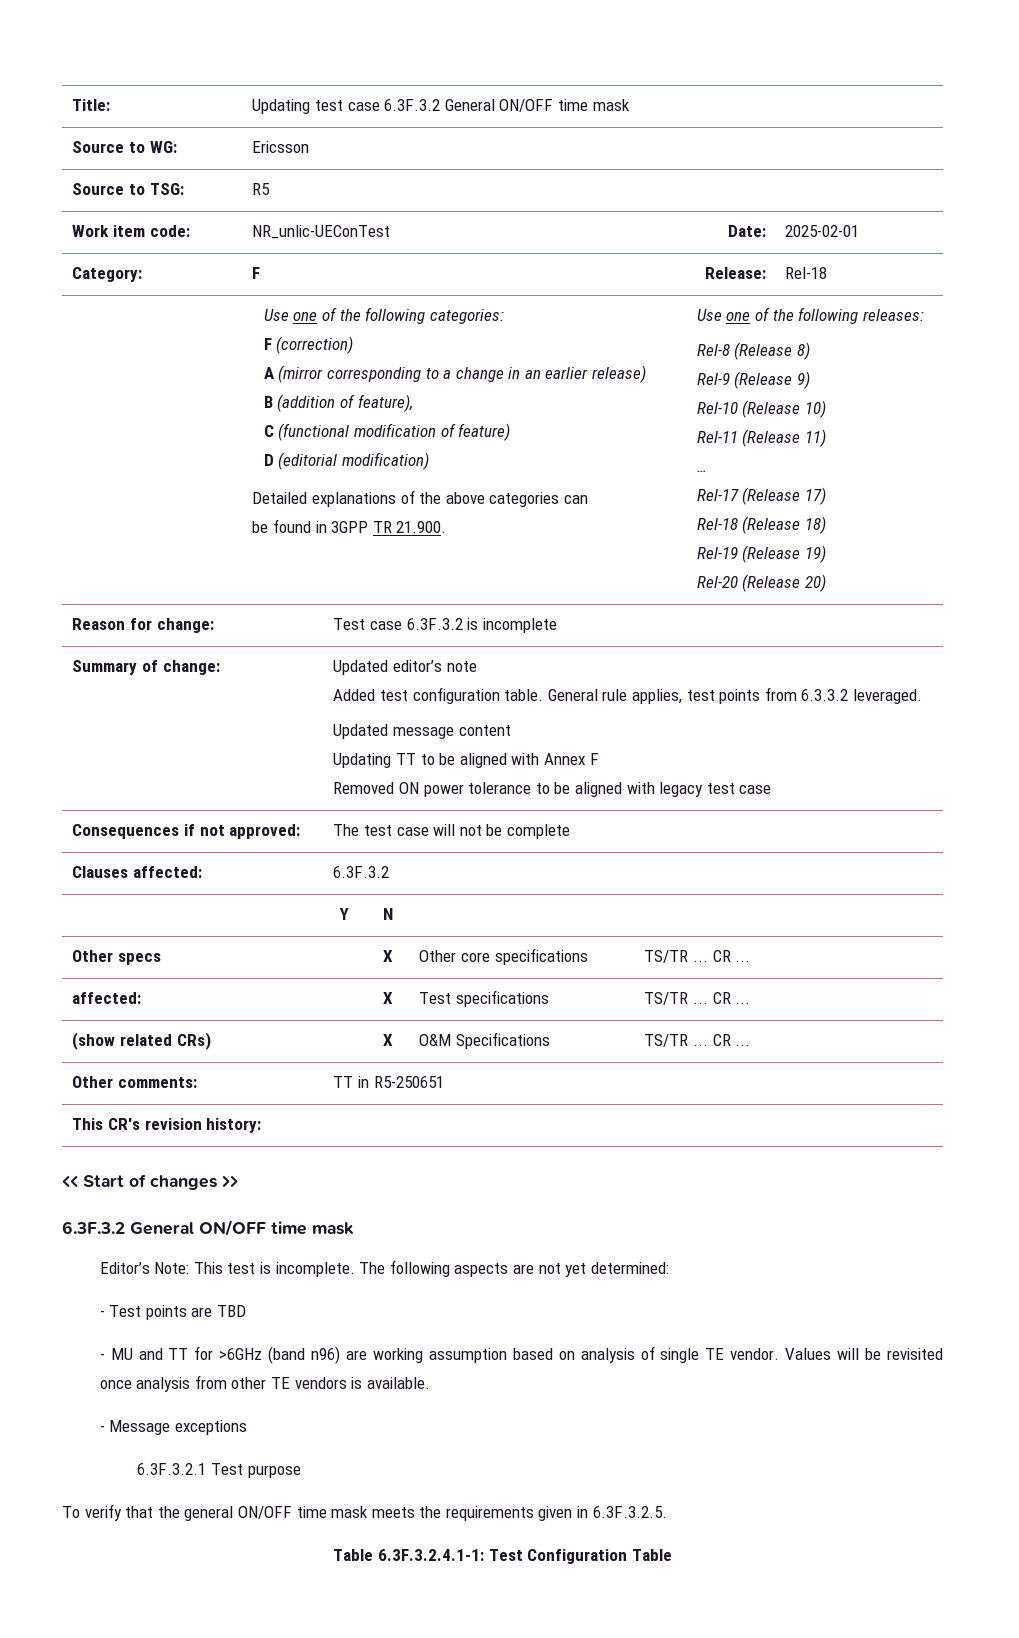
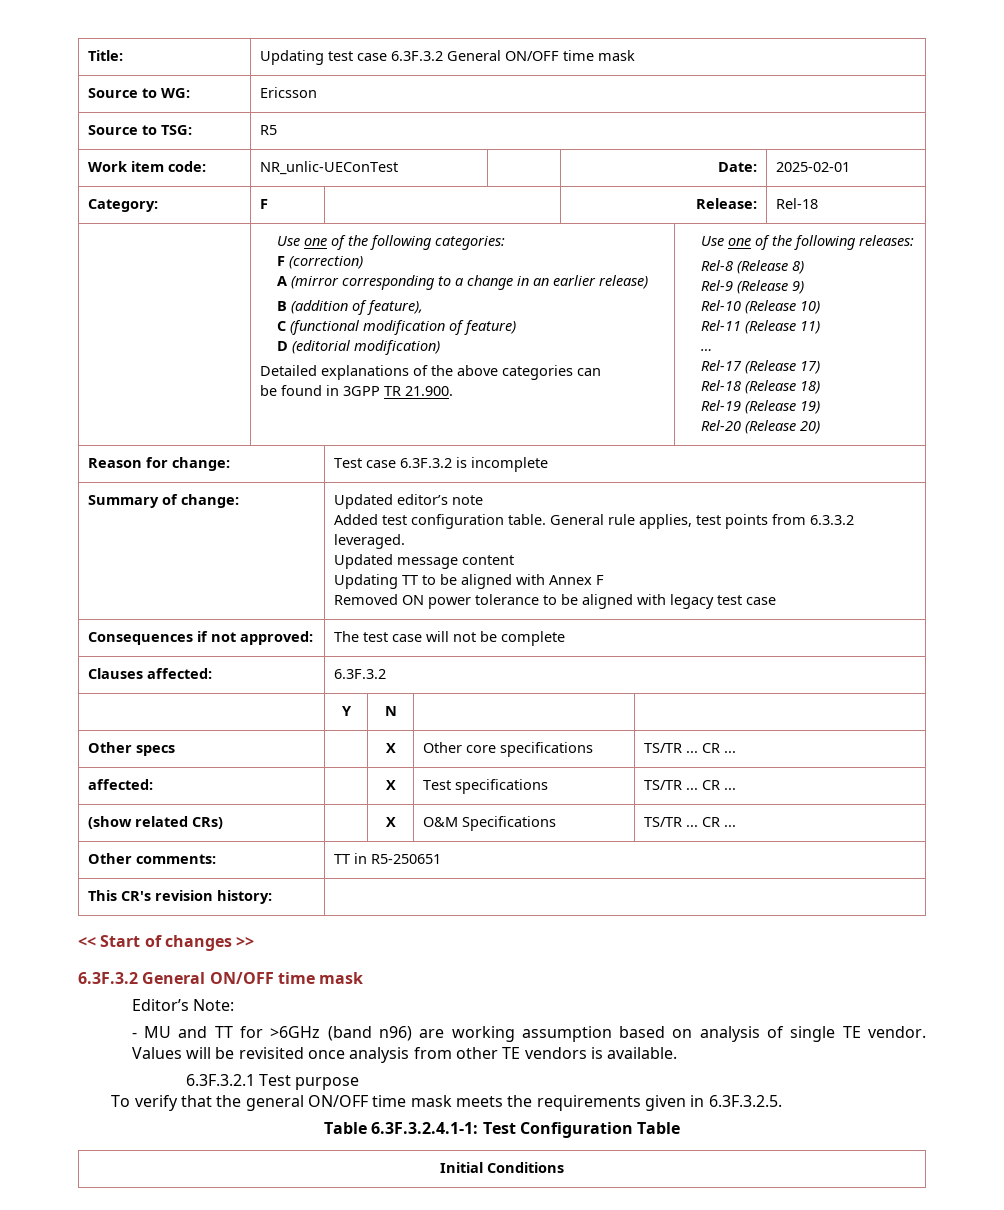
- Editor’s Note: This test is incomplete. The following aspects are not yet determined:
- - Test points are TBD
+ Editor’s Note:
- - Message exceptions
+ Initial Conditions

